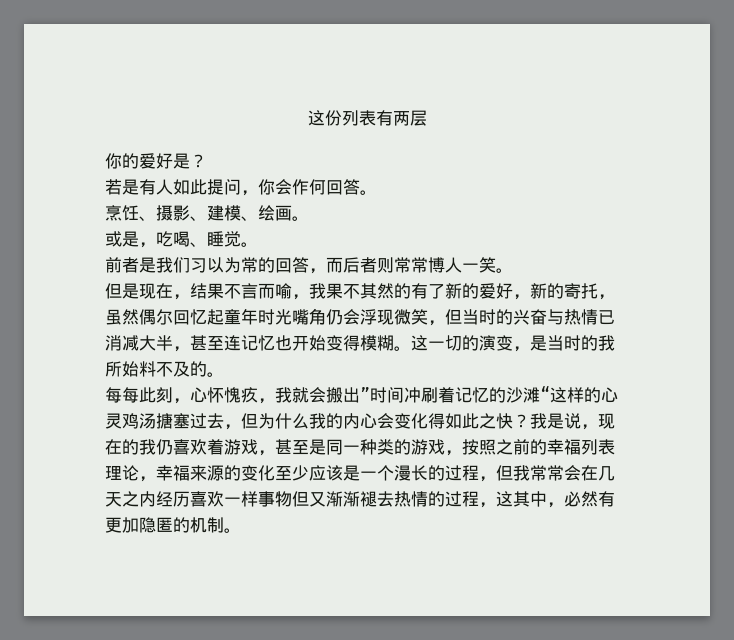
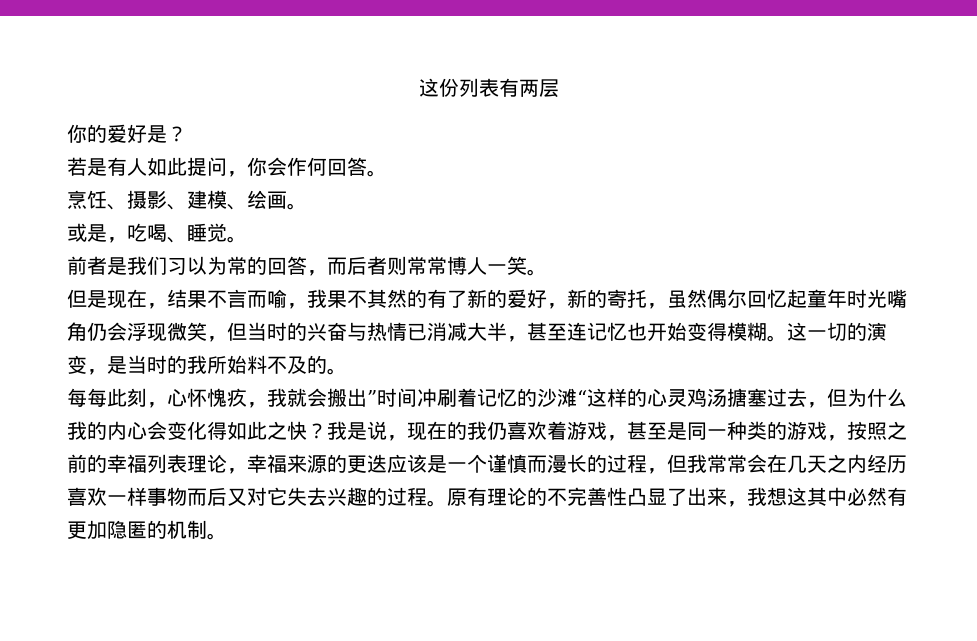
- 我是说，现在的我仍喜欢着游戏，甚至是同一种类的游戏，按照之前的幸福列表理论，幸福来源的变化至少应该是一个漫长的过程，但我常常会在几天之内经历喜欢一样事物但又渐渐褪去热情的过程，这其中，必然有更加隐匿的机制。
+ 我是说，现在的我仍喜欢着游戏，甚至是同一种类的游戏，按照之前的幸福列表理论，幸福来源的更迭应该是一个谨慎而漫长的过程，但我常常会在几天之内经历喜欢一样事物而后又对它失去兴趣的过程。原有理论的不完善性凸显了出来，我想这其中必然有更加隐匿的机制。

